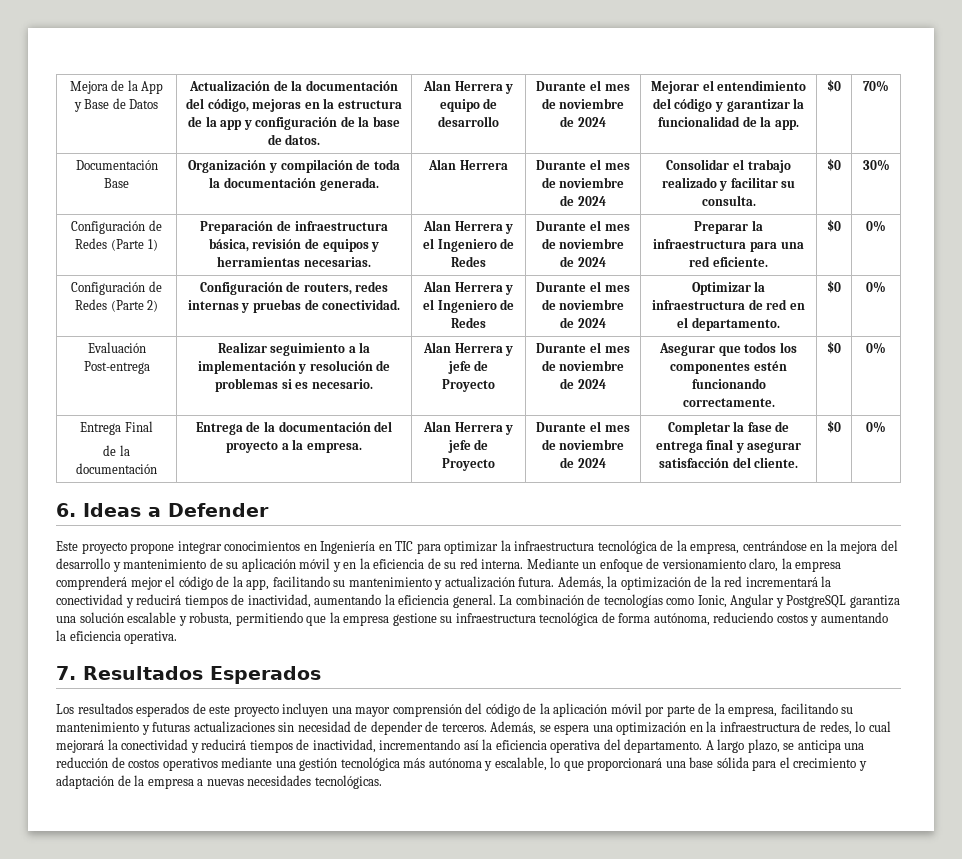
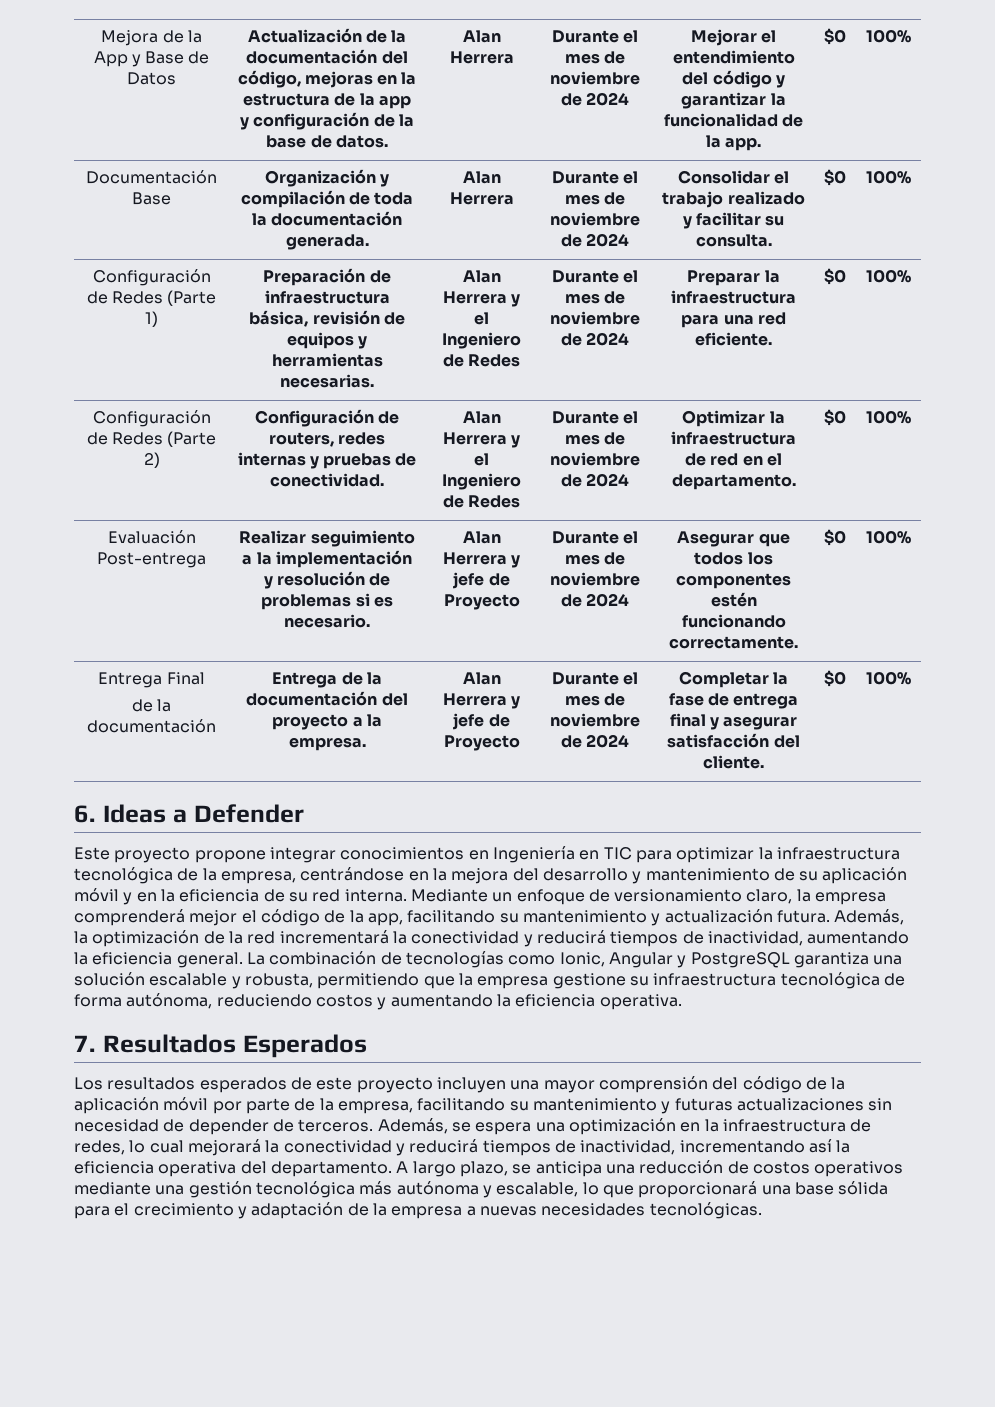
- Actualización de la documentación del código, mejoras en la estructura de la app y configuración de la base de datos. | Alan Herrera y equipo de desarrollo
+ Actualización de la documentación del código, mejoras en la estructura de la app y configuración de la base de datos. | Alan Herrera
- Mejorar el entendimiento del código y garantizar la funcionalidad de la app. | $0 | 70%
+ Mejorar el entendimiento del código y garantizar la funcionalidad de la app. | $0 | 100%
- Documentación Base | Organización y compilación de toda la documentación generada. | Alan Herrera | Durante el mes de noviembre de 2024 | Consolidar el trabajo realizado y facilitar su consulta. | $0 | 30%
+ Documentación Base | Organización y compilación de toda la documentación generada. | Alan Herrera | Durante el mes de noviembre de 2024 | Consolidar el trabajo realizado y facilitar su consulta. | $0 | 100%
- Configuración de Redes (Parte 1) | Preparación de infraestructura básica, revisión de equipos y herramientas necesarias. | Alan Herrera y el Ingeniero de Redes | Durante el mes de noviembre de 2024 | Preparar la infraestructura para una red eficiente. | $0 | 0%
+ Configuración de Redes (Parte 1) | Preparación de infraestructura básica, revisión de equipos y herramientas necesarias. | Alan Herrera y el Ingeniero de Redes | Durante el mes de noviembre de 2024 | Preparar la infraestructura para una red eficiente. | $0 | 100%
- Configuración de Redes (Parte 2) | Configuración de routers, redes internas y pruebas de conectividad. | Alan Herrera y el Ingeniero de Redes | Durante el mes de noviembre de 2024 | Optimizar la infraestructura de red en el departamento. | $0 | 0%
+ Configuración de Redes (Parte 2) | Configuración de routers, redes internas y pruebas de conectividad. | Alan Herrera y el Ingeniero de Redes | Durante el mes de noviembre de 2024 | Optimizar la infraestructura de red en el departamento. | $0 | 100%
- Evaluación Post-entrega | Realizar seguimiento a la implementación y resolución de problemas si es necesario. | Alan Herrera y jefe de Proyecto | Durante el mes de noviembre de 2024 | Asegurar que todos los componentes estén funcionando correctamente. | $0 | 0%
+ Evaluación Post-entrega | Realizar seguimiento a la implementación y resolución de problemas si es necesario. | Alan Herrera y jefe de Proyecto | Durante el mes de noviembre de 2024 | Asegurar que todos los componentes estén funcionando correctamente. | $0 | 100%
  Entrega Final
- de la documentación | Entrega de la documentación del proyecto a la empresa. | Alan Herrera y jefe de Proyecto | Durante el mes de noviembre de 2024 | Completar la fase de entrega final y asegurar satisfacción del cliente. | $0 | 0%
+ de la documentación | Entrega de la documentación del proyecto a la empresa. | Alan Herrera y jefe de Proyecto | Durante el mes de noviembre de 2024 | Completar la fase de entrega final y asegurar satisfacción del cliente. | $0 | 100%

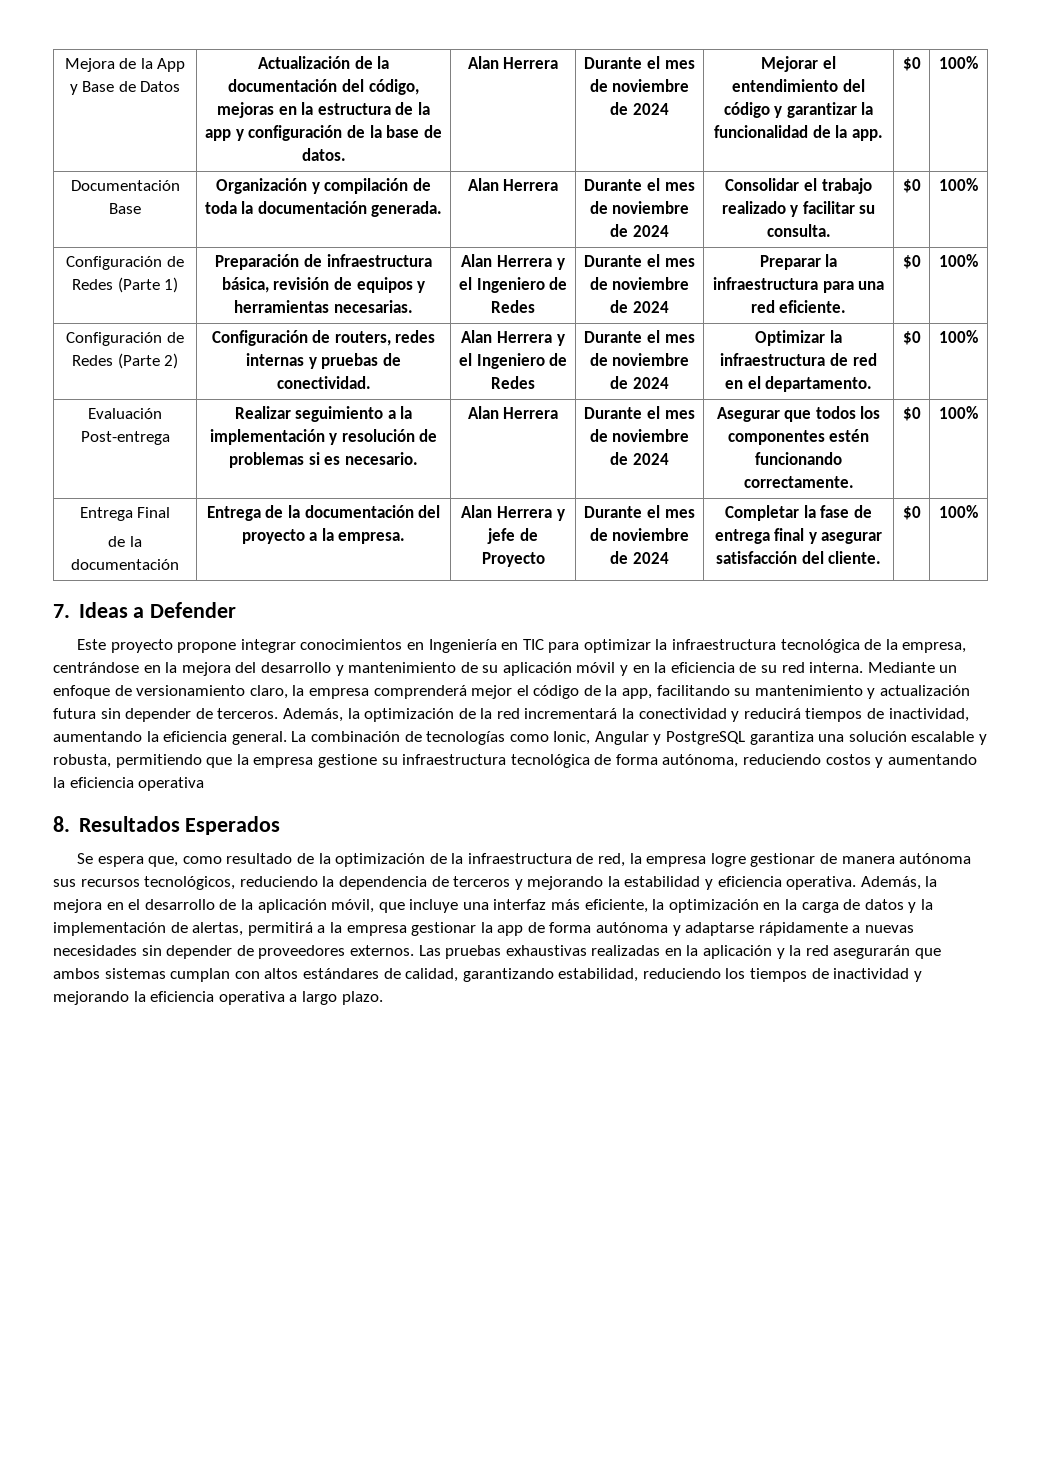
- Evaluación Post-entrega | Realizar seguimiento a la implementación y resolución de problemas si es necesario. | Alan Herrera y jefe de Proyecto | Durante el mes de noviembre de 2024 | Asegurar que todos los componentes estén funcionando correctamente. | $0 | 100%
+ Evaluación Post-entrega | Realizar seguimiento a la implementación y resolución de problemas si es necesario. | Alan Herrera | Durante el mes de noviembre de 2024 | Asegurar que todos los componentes estén funcionando correctamente. | $0 | 100%
- 6. Ideas a Defender
+ 7. Ideas a Defender
- Mediante un enfoque de versionamiento claro, la empresa comprenderá mejor el código de la app, facilitando su mantenimiento y actualización futura.
+ Mediante un enfoque de versionamiento claro, la empresa comprenderá mejor el código de la app, facilitando su mantenimiento y actualización futura sin depender de terceros.
- La combinación de tecnologías como Ionic, Angular y PostgreSQL garantiza una solución escalable y robusta, permitiendo que la empresa gestione su infraestructura tecnológica de forma autónoma, reduciendo costos y aumentando la eficiencia operativa.
- 7. Resultados Esperados
+ La combinación de tecnologías como Ionic, Angular y PostgreSQL garantiza una solución escalable y robusta, permitiendo que la empresa gestione su infraestructura tecnológica de forma autónoma, reduciendo costos y aumentando la eficiencia operativa
+ 8. Resultados Esperados
- Los resultados esperados de este proyecto incluyen una mayor comprensión del código de la aplicación móvil por parte de la empresa, facilitando su mantenimiento y futuras actualizaciones sin necesidad de depender de terceros. Además, se espera una optimización en la infraestructura de redes, lo cual mejorará la conectividad y reducirá tiempos de inactividad, incrementando así la eficiencia operativa del departamento. A largo plazo, se anticipa una reducción de costos operativos mediante una gestión tecnológica más autónoma y escalable, lo que proporcionará una base sólida para el crecimiento y adaptación de la empresa a nuevas necesidades tecnológicas.
+ Se espera que, como resultado de la optimización de la infraestructura de red, la empresa logre gestionar de manera autónoma sus recursos tecnológicos, reduciendo la dependencia de terceros y mejorando la estabilidad y eficiencia operativa. Además, la mejora en el desarrollo de la aplicación móvil, que incluye una interfaz más eficiente, la optimización en la carga de datos y la implementación de alertas, permitirá a la empresa gestionar la app de forma autónoma y adaptarse rápidamente a nuevas necesidades sin depender de proveedores externos. Las pruebas exhaustivas realizadas en la aplicación y la red asegurarán que ambos sistemas cumplan con altos estándares de calidad, garantizando estabilidad, reduciendo los tiempos de inactividad y mejorando la eficiencia operativa a largo plazo.

